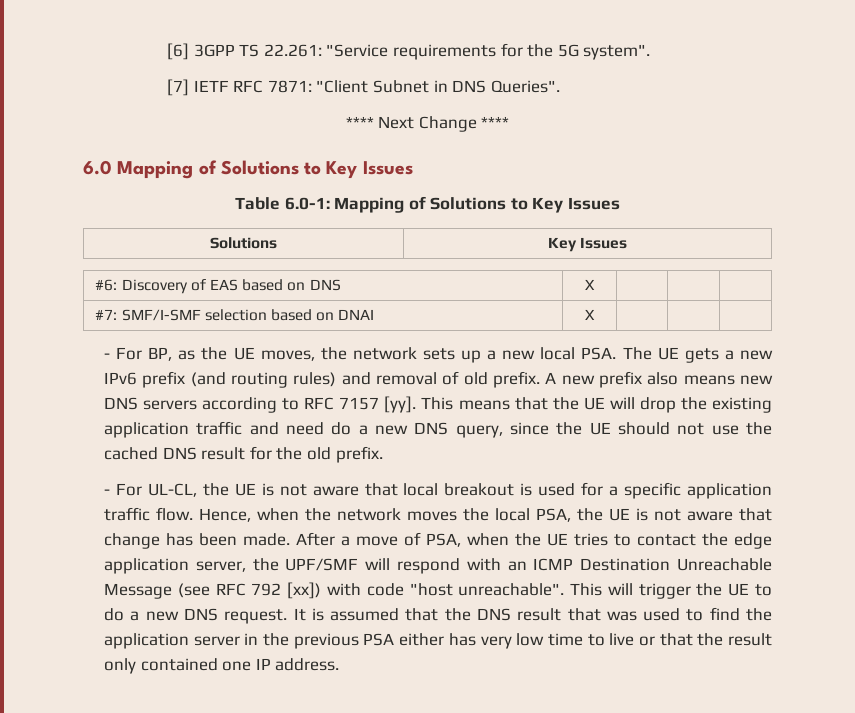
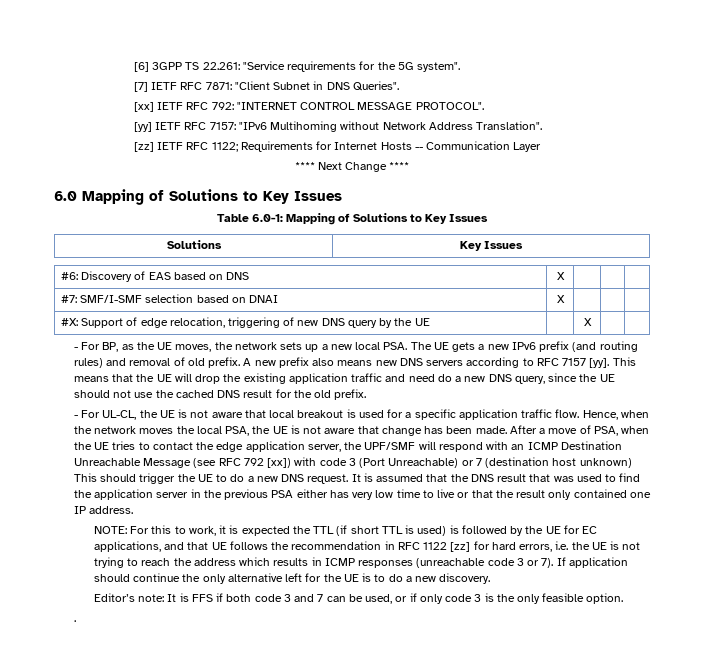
+ [xx] IETF RFC 792: "INTERNET CONTROL MESSAGE PROTOCOL".
+ [yy] IETF RFC 7157: "IPv6 Multihoming without Network Address Translation".
+ [zz] IETF RFC 1122; Requirements for Internet Hosts -- Communication Layer
+ #X: Support of edge relocation, triggering of new DNS query by the UE | | X | |
- After a move of PSA, when the UE tries to contact the edge application server, the UPF/SMF will respond with an ICMP Destination Unreachable Message (see RFC 792 [xx]) with code "host unreachable". This will trigger the UE to do a new DNS request.
+ After a move of PSA, when the UE tries to contact the edge application server, the UPF/SMF will respond with an ICMP Destination Unreachable Message (see RFC 792 [xx]) with code 3 (Port Unreachable) or 7 (destination host unknown) This should trigger the UE to do a new DNS request.
+ NOTE: For this to work, it is expected the TTL (if short TTL is used) is followed by the UE for EC applications, and that UE follows the recommendation in RFC 1122 [zz] for hard errors, i.e. the UE is not trying to reach the address which results in ICMP responses (unreachable code 3 or 7). If application should continue the only alternative left for the UE is to do a new discovery.
+ Editor’s note: It is FFS if both code 3 and 7 can be used, or if only code 3 is the only feasible option.
+ .

